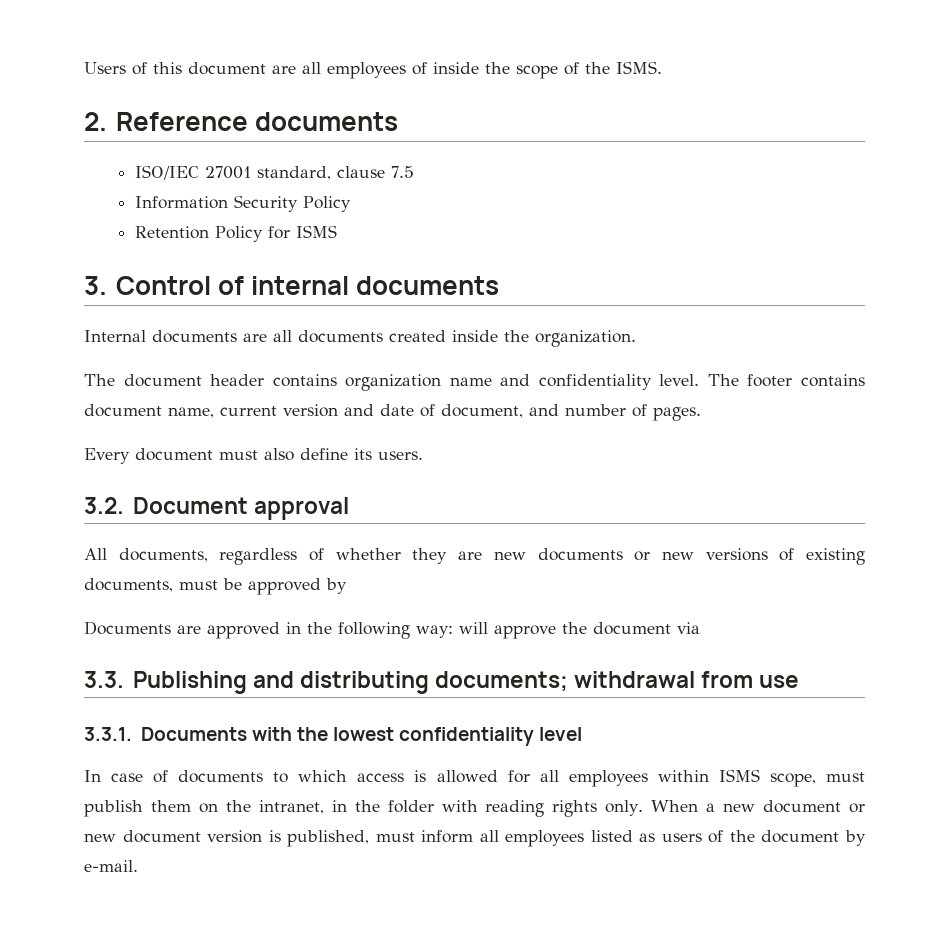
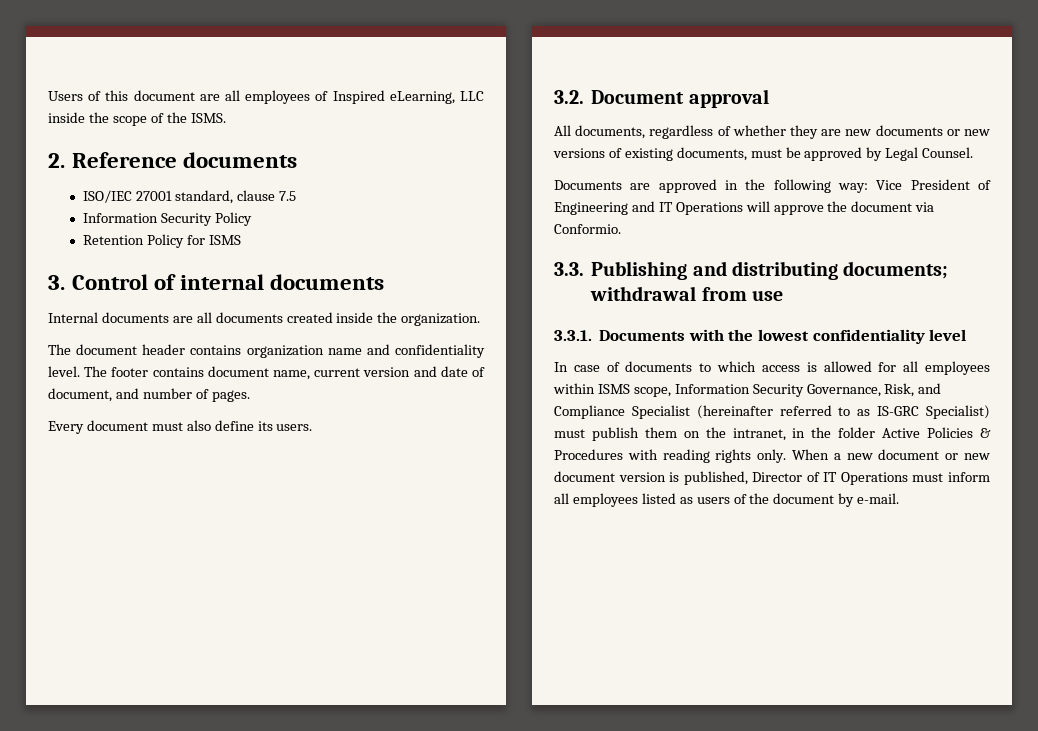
- Users of this document are all employees of inside the scope of the ISMS.
+ Users of this document are all employees of Inspired eLearning, LLC inside the scope of the ISMS.
- All documents, regardless of whether they are new documents or new versions of existing documents, must be approved by
+ All documents, regardless of whether they are new documents or new versions of existing documents, must be approved by Legal Counsel.
- Documents are approved in the following way: will approve the document via
+ Documents are approved in the following way: Vice President of Engineering and IT Operations will approve the document via Conformio.
- In case of documents to which access is allowed for all employees within ISMS scope, must publish them on the intranet, in the folder with reading rights only.
+ In case of documents to which access is allowed for all employees within ISMS scope, Information Security Governance, Risk, and Compliance Specialist (hereinafter referred to as IS-GRC Specialist) must publish them on the intranet, in the folder Active Policies & Procedures with reading rights only.
- When a new document or new document version is published, must inform all employees listed as users of the document by e-mail.
+ When a new document or new document version is published, Director of IT Operations must inform all employees listed as users of the document by e-mail.

